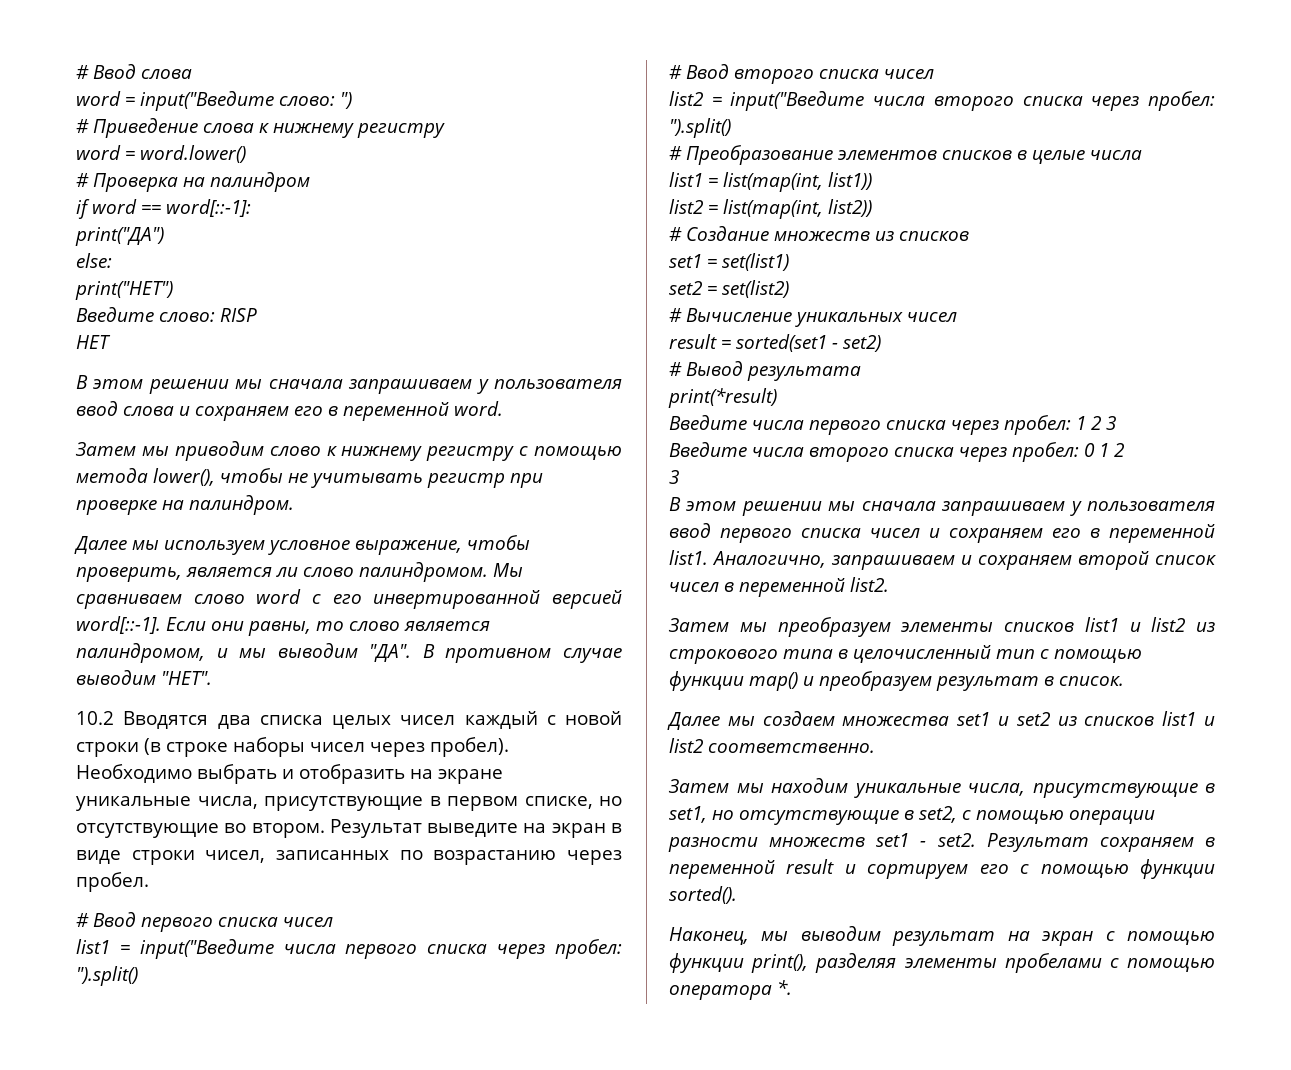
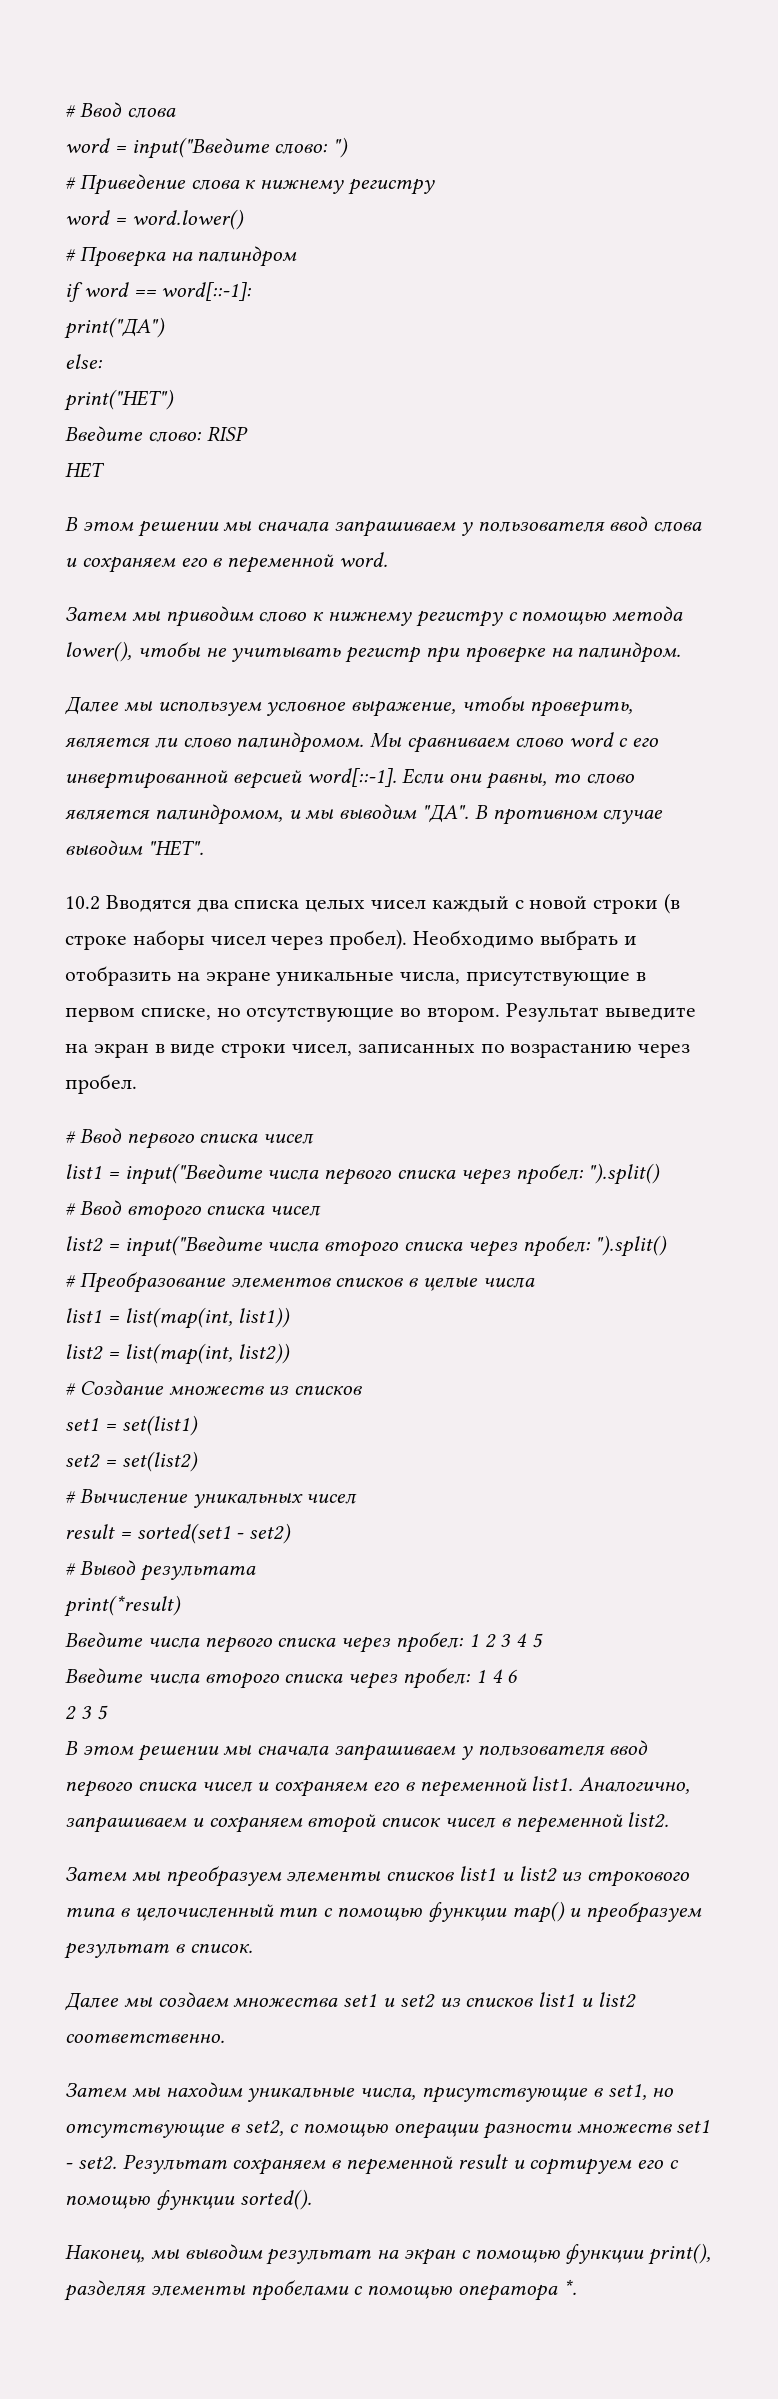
- Введите числа первого списка через пробел: 1 2 3
+ Введите числа первого списка через пробел: 1 2 3 4 5
- Введите числа второго списка через пробел: 0 1 2
- 3
+ Введите числа второго списка через пробел: 1 4 6
+ 2 3 5

